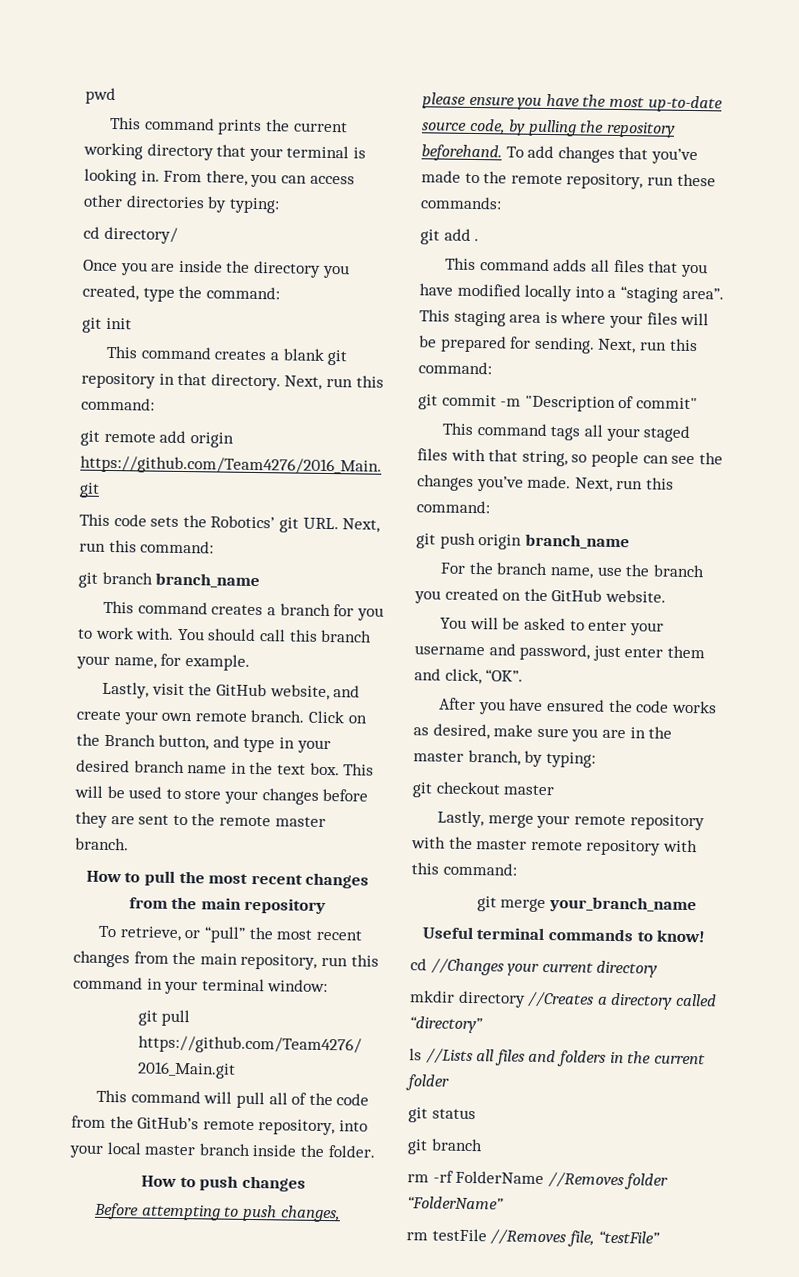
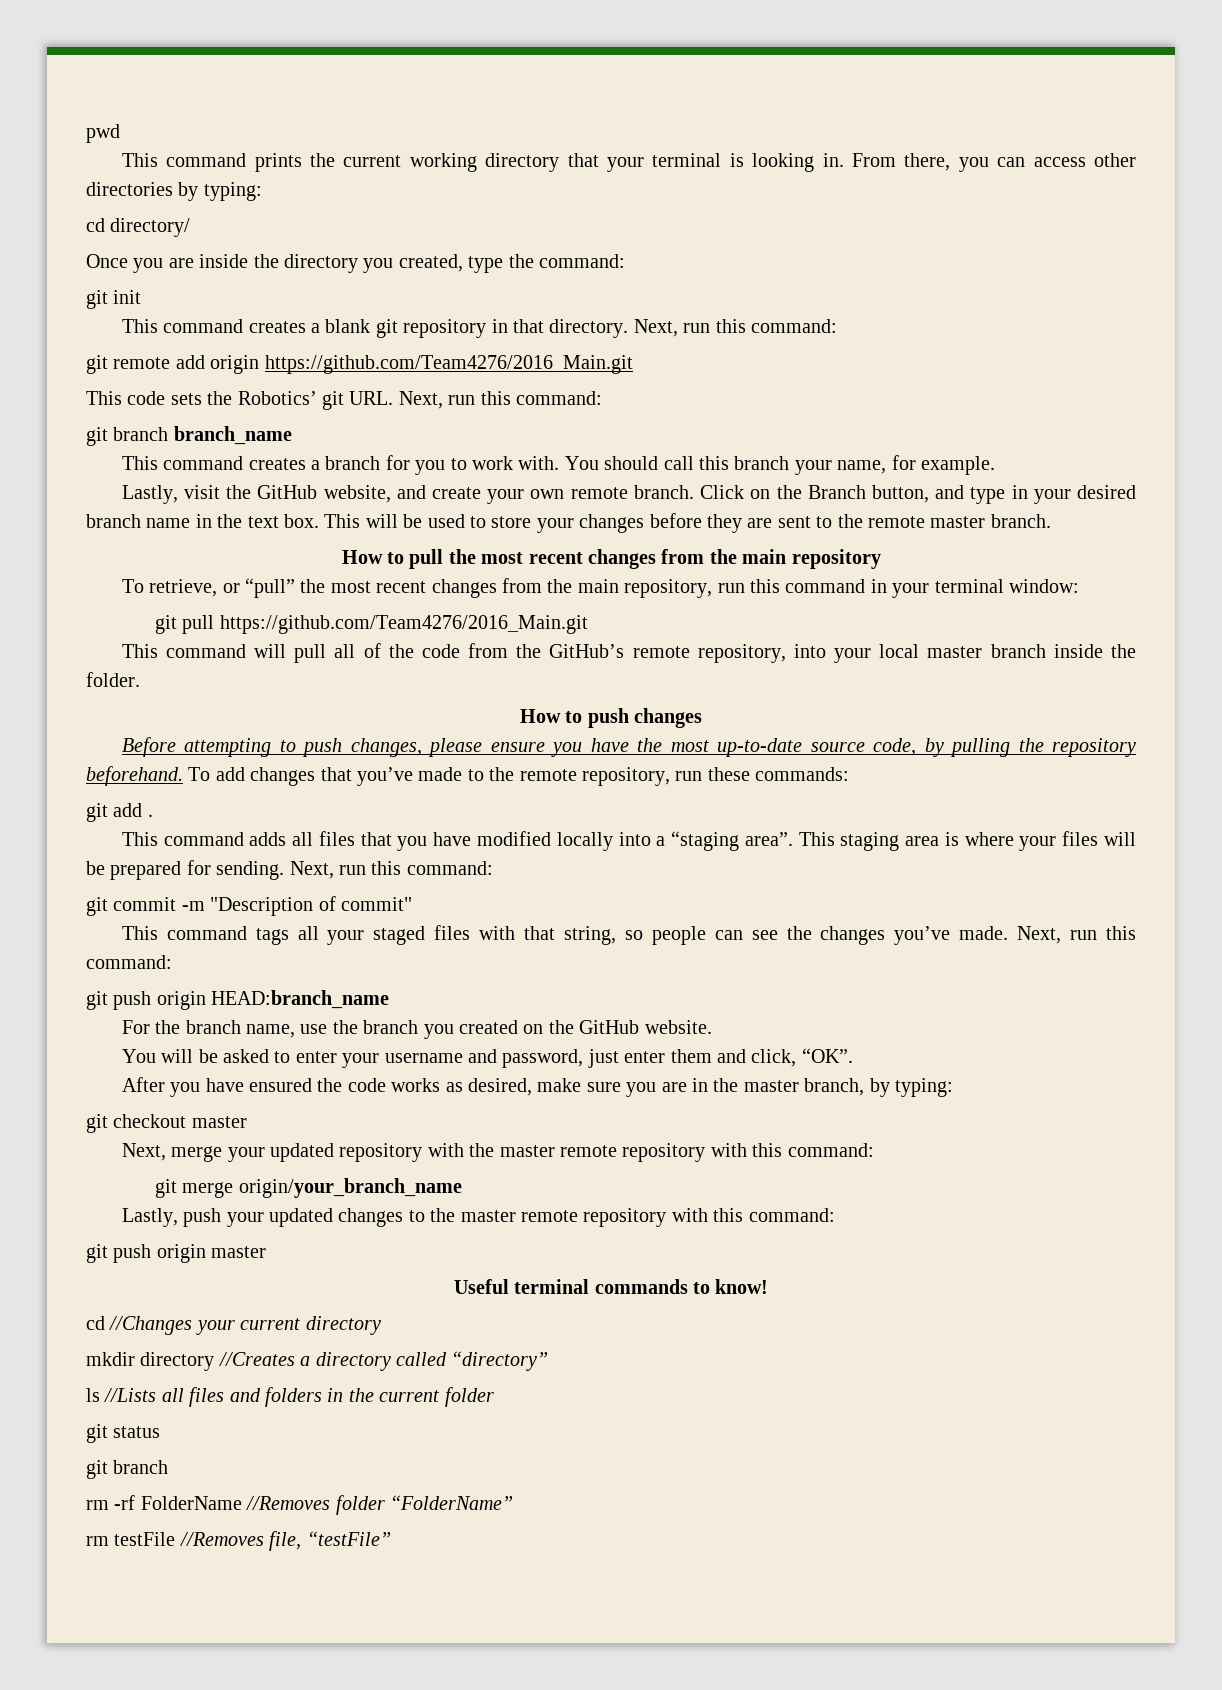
- git push origin branch_name
+ git push origin HEAD:branch_name
- Lastly, merge your remote repository with the master remote repository with this command:
+ Next, merge your updated repository with the master remote repository with this command:
- git merge your_branch_name
+ git merge origin/your_branch_name
+ Lastly, push your updated changes to the master remote repository with this command:
+ git push origin master

